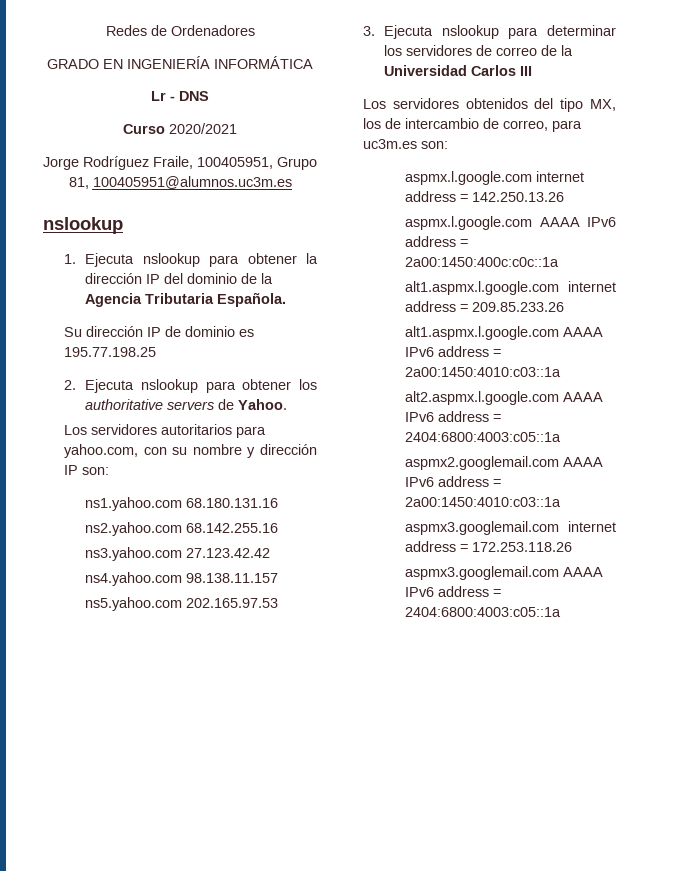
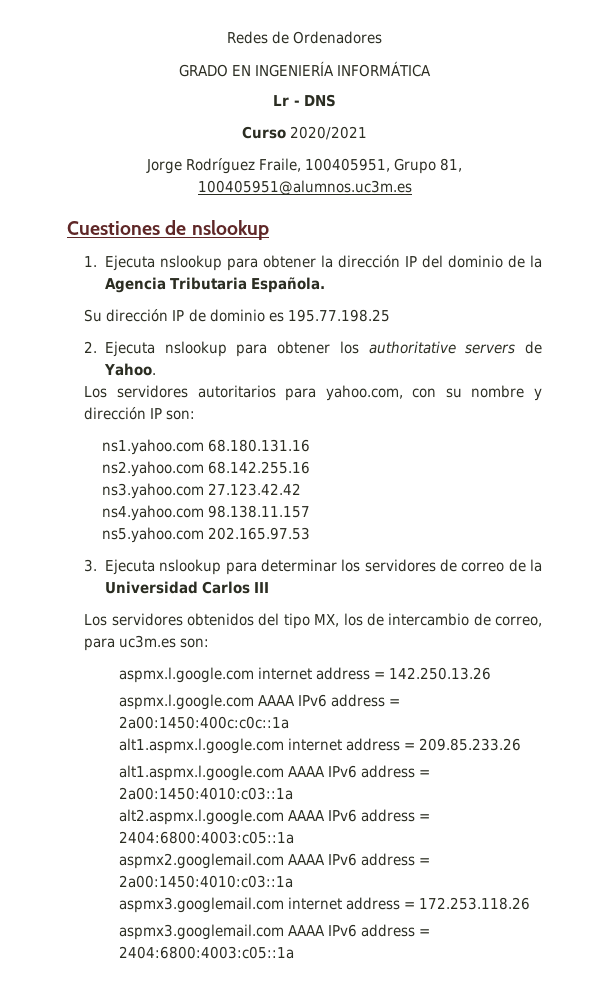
  Jorge Rodríguez Fraile, 100405951, Grupo 81, 100405951@alumnos.uc3m.es
- nslookup
+ Cuestiones de nslookup

